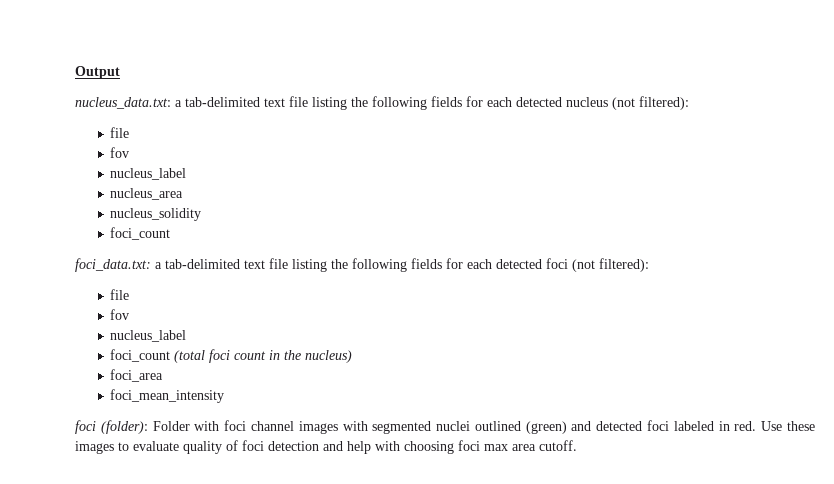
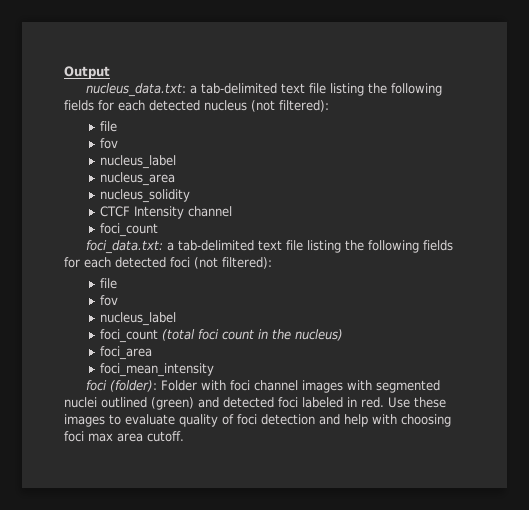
+ CTCF Intensity channel

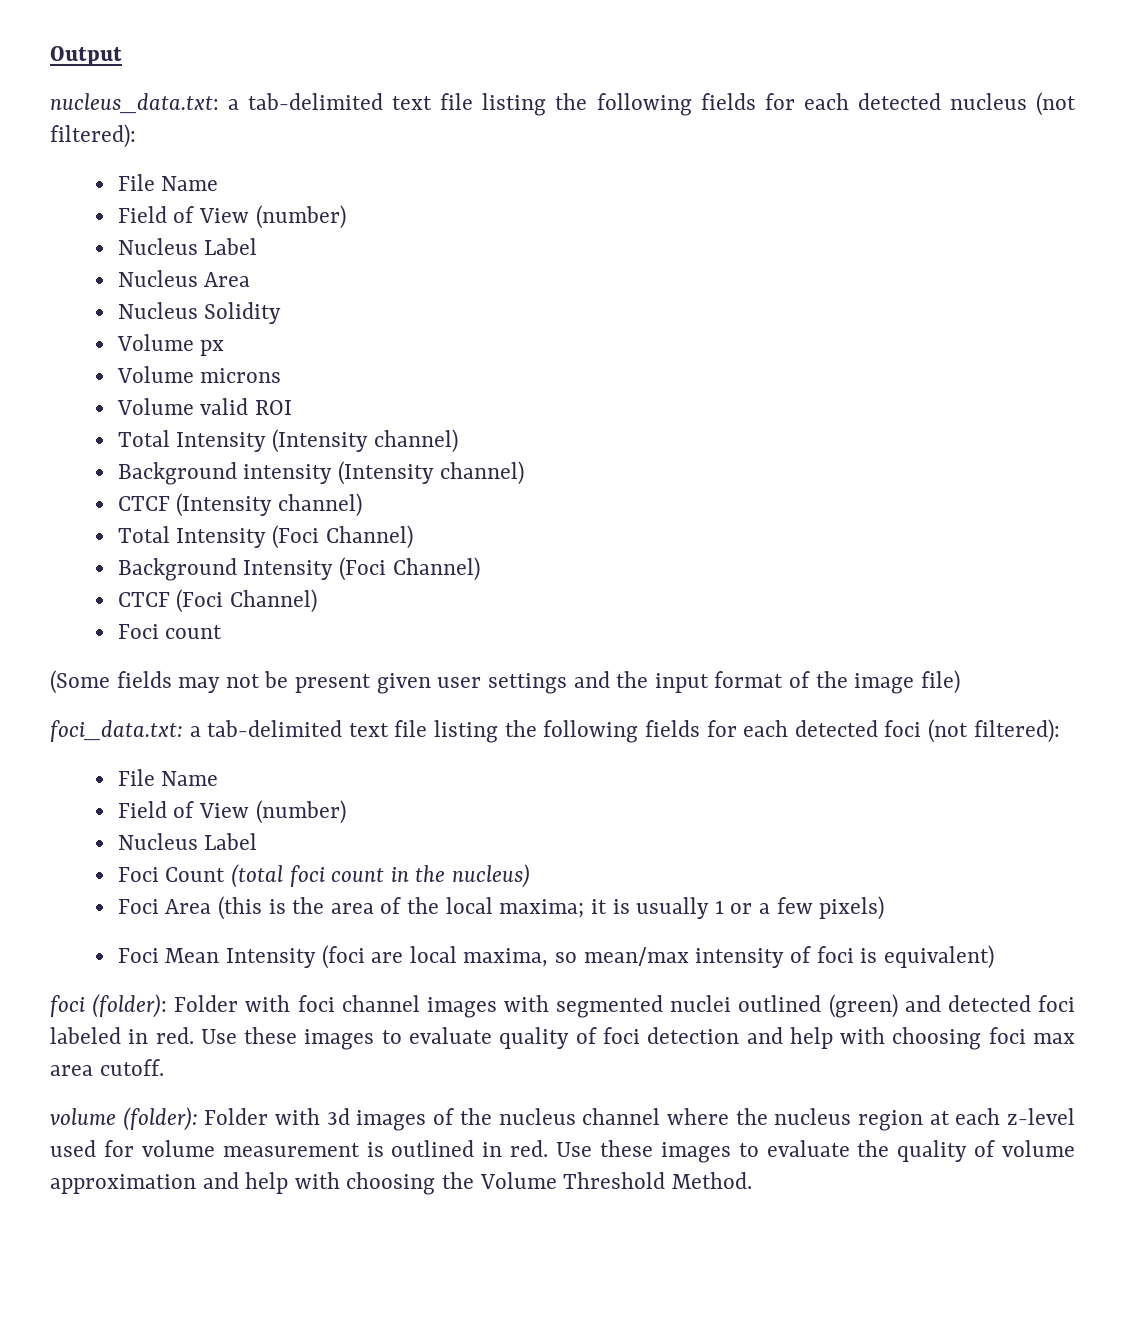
  nucleus_data.txt: a tab-delimited text file listing the following fields for each detected nucleus (not filtered):
- file
- fov
- nucleus_label
- nucleus_area
- nucleus_solidity
- CTCF Intensity channel
- foci_count
+ File Name
+ Field of View (number)
+ Nucleus Label
+ Nucleus Area
+ Nucleus Solidity
+ Volume px
+ Volume microns
+ Volume valid ROI
+ Total Intensity (Intensity channel)
+ Background intensity (Intensity channel)
+ CTCF (Intensity channel)
+ Total Intensity (Foci Channel)
+ Background Intensity (Foci Channel)
+ CTCF (Foci Channel)
+ Foci count
+ (Some fields may not be present given user settings and the input format of the image file)
  foci_data.txt: a tab-delimited text file listing the following fields for each detected foci (not filtered):
- file
- fov
- nucleus_label
- foci_count (total foci count in the nucleus)
+ File Name
+ Field of View (number)
+ Nucleus Label
+ Foci Count (total foci count in the nucleus)
- foci_area
- foci_mean_intensity
+ Foci Area (this is the area of the local maxima; it is usually 1 or a few pixels)
+ Foci Mean Intensity (foci are local maxima, so mean/max intensity of foci is equivalent)
+ volume (folder): Folder with 3d images of the nucleus channel where the nucleus region at each z-level used for volume measurement is outlined in red. Use these images to evaluate the quality of volume approximation and help with choosing the Volume Threshold Method.

